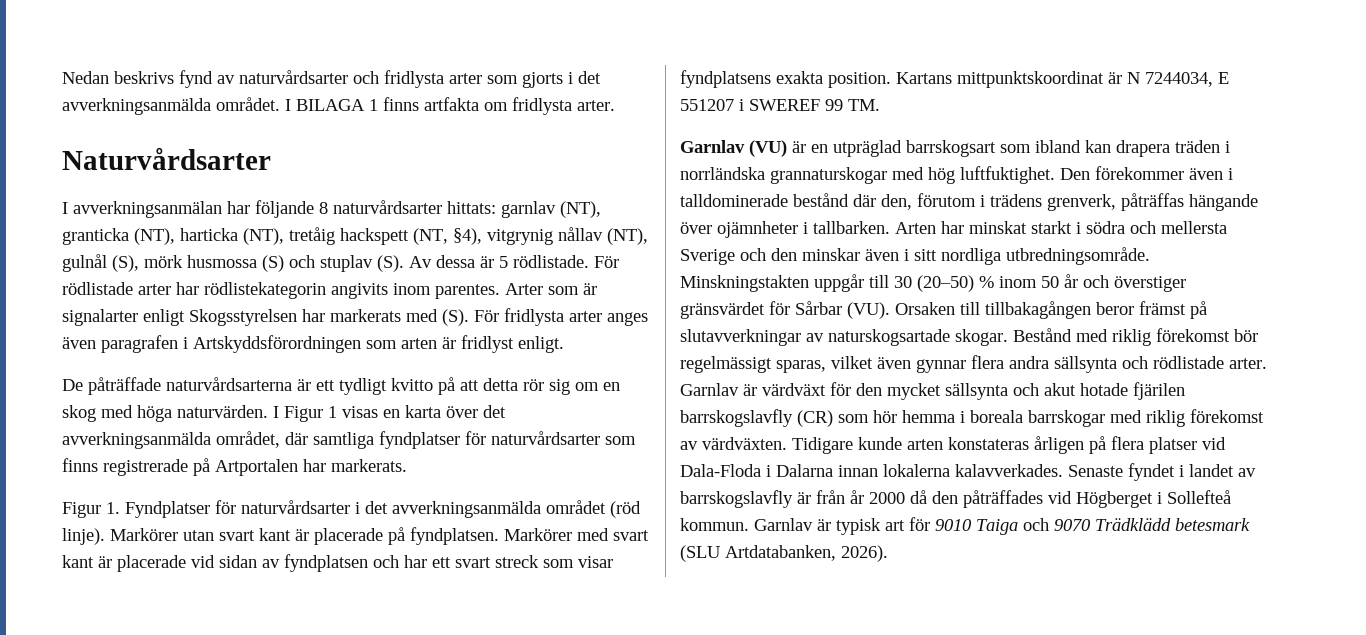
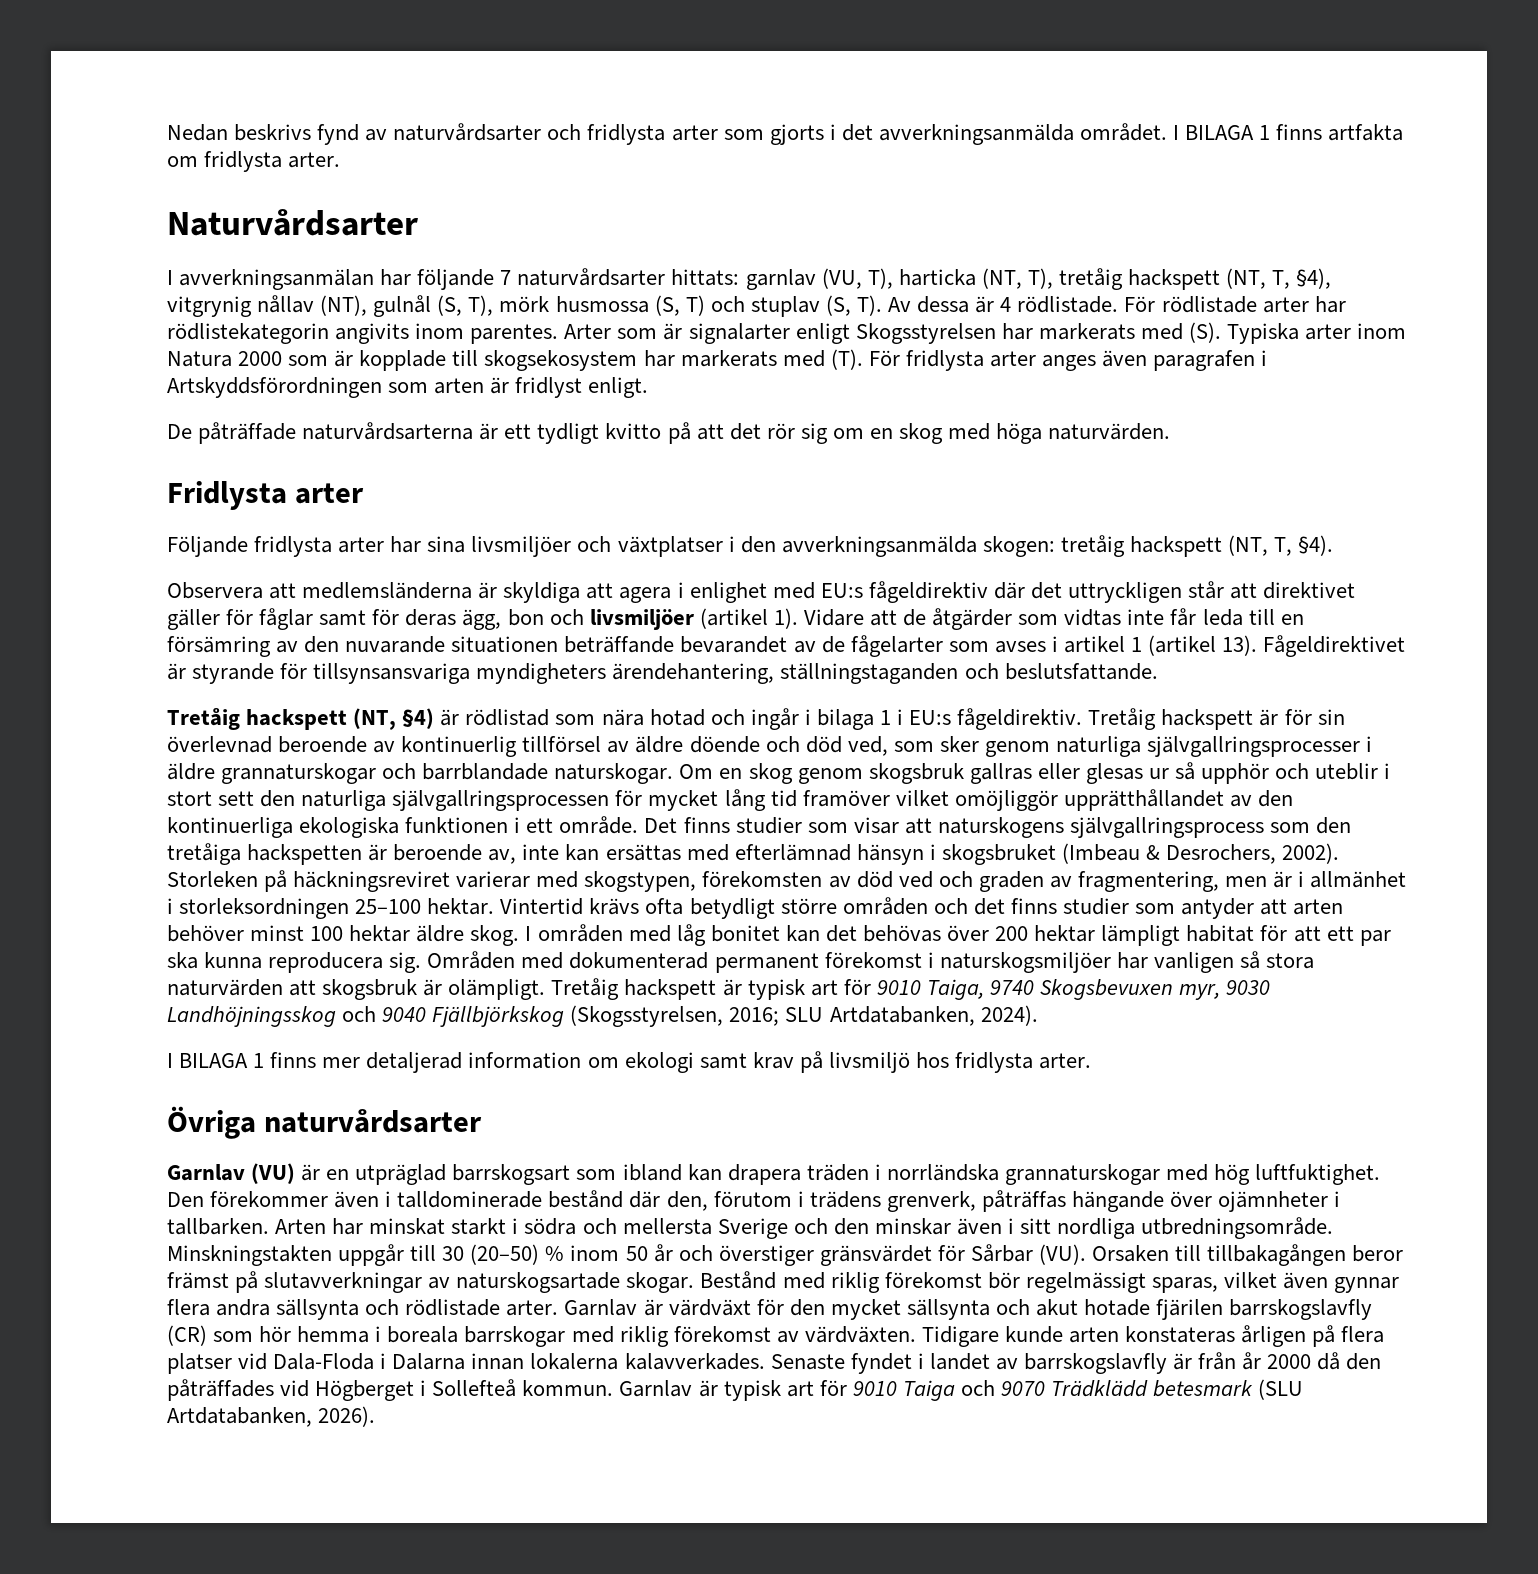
- I avverkningsanmälan har följande 8 naturvårdsarter hittats: garnlav (NT), granticka (NT), harticka (NT), tretåig hackspett (NT, §4), vitgrynig nållav (NT), gulnål (S), mörk husmossa (S) och stuplav (S). Av dessa är 5 rödlistade.
+ I avverkningsanmälan har följande 7 naturvårdsarter hittats: garnlav (VU, T), harticka (NT, T), tretåig hackspett (NT, T, §4), vitgrynig nållav (NT), gulnål (S, T), mörk husmossa (S, T) och stuplav (S, T). Av dessa är 4 rödlistade.
- Arter som är signalarter enligt Skogsstyrelsen har markerats med (S). För fridlysta arter anges även paragrafen i Artskyddsförordningen som arten är fridlyst enligt.
+ Arter som är signalarter enligt Skogsstyrelsen har markerats med (S). Typiska arter inom Natura 2000 som är kopplade till skogsekosystem har markerats med (T). För fridlysta arter anges även paragrafen i Artskyddsförordningen som arten är fridlyst enligt.
- De påträffade naturvårdsarterna är ett tydligt kvitto på att detta rör sig om en skog med höga naturvärden. I Figur 1 visas en karta över det avverkningsanmälda området, där samtliga fyndplatser för naturvårdsarter som finns registrerade på Artportalen har markerats.
- Figur 1. Fyndplatser för naturvårdsarter i det avverkningsanmälda området (röd linje). Markörer utan svart kant är placerade på fyndplatsen. Markörer med svart kant är placerade vid sidan av fyndplatsen och har ett svart streck som visar fyndplatsens exakta position. Kartans mittpunktskoordinat är N 7244034, E 551207 i SWEREF 99 TM.
+ De påträffade naturvårdsarterna är ett tydligt kvitto på att det rör sig om en skog med höga naturvärden.
+ Fridlysta arter
+ Följande fridlysta arter har sina livsmiljöer och växtplatser i den avverkningsanmälda skogen: tretåig hackspett (NT, T, §4).
+ Observera att medlemsländerna är skyldiga att agera i enlighet med EU:s fågeldirektiv där det uttryckligen står att direktivet gäller för fåglar samt för deras ägg, bon och livsmiljöer (artikel 1). Vidare att de åtgärder som vidtas inte får leda till en försämring av den nuvarande situationen beträffande bevarandet av de fågelarter som avses i artikel 1 (artikel 13). Fågeldirektivet är styrande för tillsynsansvariga myndigheters ärendehantering, ställningstaganden och beslutsfattande.
+ Tretåig hackspett (NT, §4) är rödlistad som nära hotad och ingår i bilaga 1 i EU:s fågeldirektiv. Tretåig hackspett är för sin överlevnad beroende av kontinuerlig tillförsel av äldre döende och död ved, som sker genom naturliga självgallringsprocesser i äldre grannaturskogar och barrblandade naturskogar. Om en skog genom skogsbruk gallras eller glesas ur så upphör och uteblir i stort sett den naturliga självgallringsprocessen för mycket lång tid framöver vilket omöjliggör upprätthållandet av den kontinuerliga ekologiska funktionen i ett område. Det finns studier som visar att naturskogens självgallringsprocess som den tretåiga hackspetten är beroende av, inte kan ersättas med efterlämnad hänsyn i skogsbruket (Imbeau & Desrochers, 2002). Storleken på häckningsreviret varierar med skogstypen, förekomsten av död ved och graden av fragmentering, men är i allmänhet i storleksordningen 25–100 hektar. Vintertid krävs ofta betydligt större områden och det finns studier som antyder att arten behöver minst 100 hektar äldre skog. I områden med låg bonitet kan det behövas över 200 hektar lämpligt habitat för att ett par ska kunna reproducera sig. Områden med dokumenterad permanent förekomst i naturskogsmiljöer har vanligen så stora naturvärden att skogsbruk är olämpligt. Tretåig hackspett är typisk art för 9010 Taiga, 9740 Skogsbevuxen myr, 9030 Landhöjningsskog och 9040 Fjällbjörkskog (Skogsstyrelsen, 2016; SLU Artdatabanken, 2024).
+ I BILAGA 1 finns mer detaljerad information om ekologi samt krav på livsmiljö hos fridlysta arter.
+ Övriga naturvårdsarter

